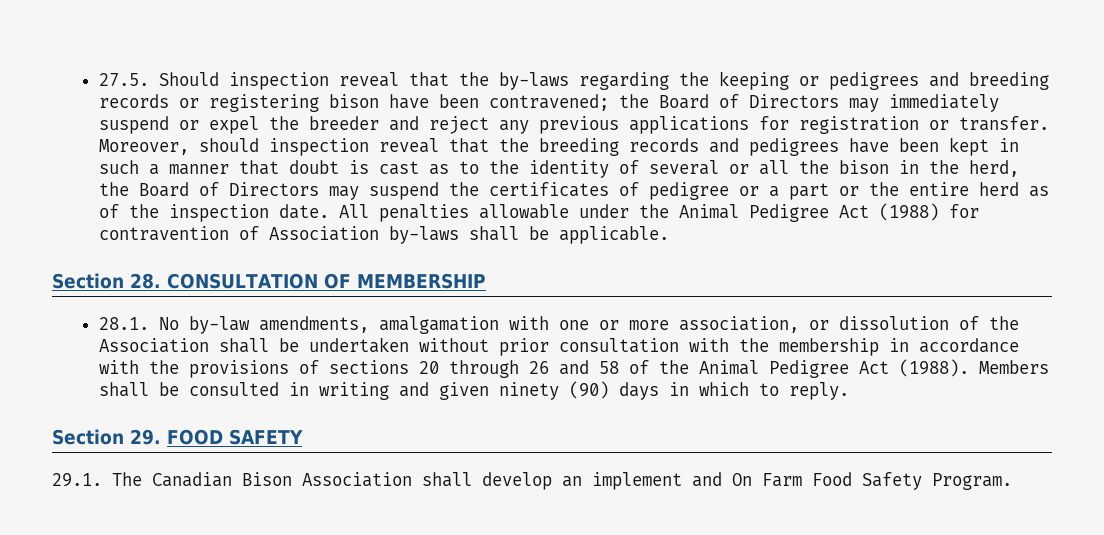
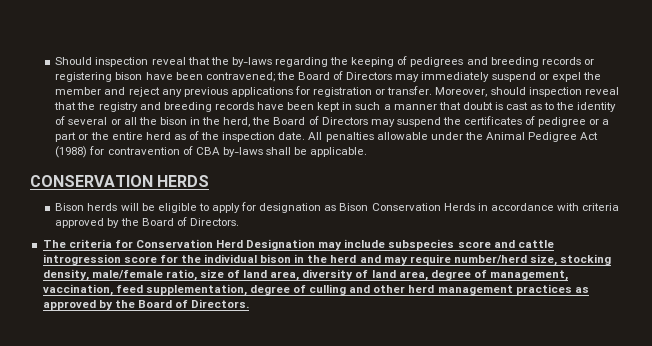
- 27.5. Should inspection reveal that the by-laws regarding the keeping or pedigrees and breeding records or registering bison have been contravened; the Board of Directors may immediately suspend or expel the breeder and reject any previous applications for registration or transfer.
+ Should inspection reveal that the by-laws regarding the keeping of pedigrees and breeding records or registering bison have been contravened; the Board of Directors may immediately suspend or expel the member and reject any previous applications for registration or transfer.
- Moreover, should inspection reveal that the breeding records and pedigrees have been kept in such a manner that doubt is cast as to the identity of several or all the bison in the herd, the Board of Directors may suspend the certificates of pedigree or a part or the entire herd as of the inspection date.
+ Moreover, should inspection reveal that the registry and breeding records have been kept in such a manner that doubt is cast as to the identity of several or all the bison in the herd, the Board of Directors may suspend the certificates of pedigree or a part or the entire herd as of the inspection date.
- All penalties allowable under the Animal Pedigree Act (1988) for contravention of Association by-laws shall be applicable.
+ All penalties allowable under the Animal Pedigree Act (1988) for contravention of CBA by-laws shall be applicable.
- Section 28. CONSULTATION OF MEMBERSHIP
- 28.1. No by-law amendments, amalgamation with one or more association, or dissolution of the Association shall be undertaken without prior consultation with the membership in accordance with the provisions of sections 20 through 26 and 58 of the Animal Pedigree Act (1988). Members shall be consulted in writing and given ninety (90) days in which to reply.
- Section 29. FOOD SAFETY
- 29.1. The Canadian Bison Association shall develop an implement and On Farm Food Safety Program.
+ CONSERVATION HERDS
+ Bison herds will be eligible to apply for designation as Bison Conservation Herds in accordance with criteria approved by the Board of Directors.
+ The criteria for Conservation Herd Designation may include subspecies score and cattle introgression score for the individual bison in the herd and may require number/herd size, stocking density, male/female ratio, size of land area, diversity of land area, degree of management, vaccination, feed supplementation, degree of culling and other herd management practices as approved by the Board of Directors.

